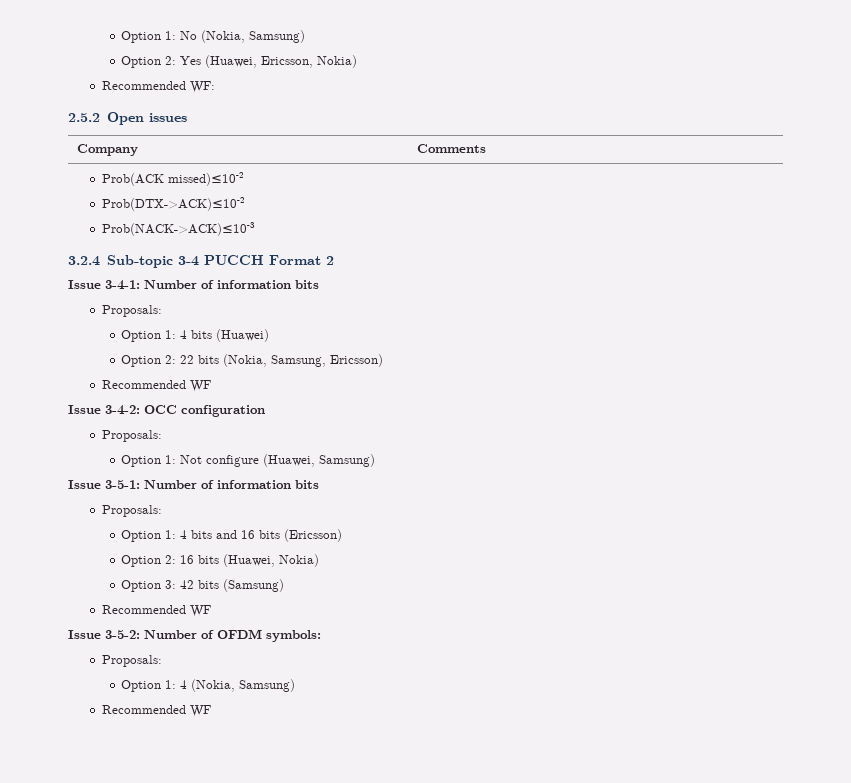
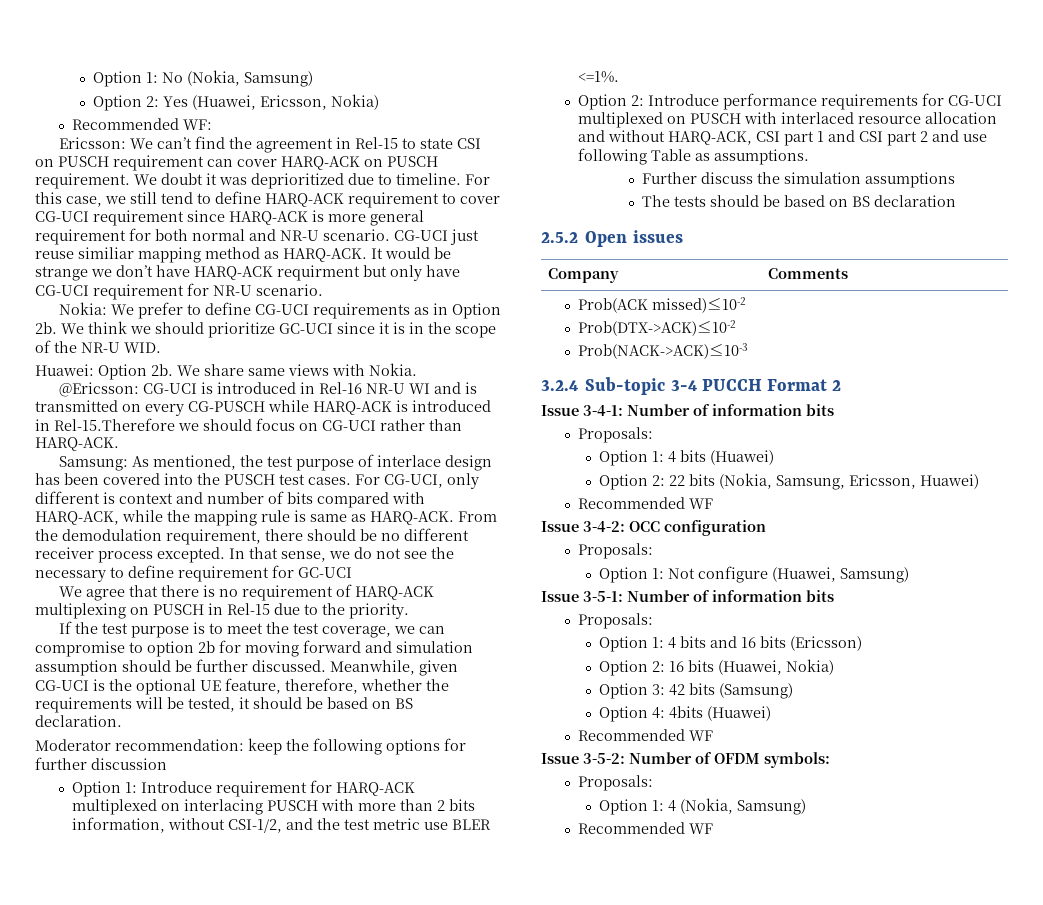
+ Ericsson: We can’t find the agreement in Rel-15 to state CSI on PUSCH requirement can cover HARQ-ACK on PUSCH requirement. We doubt it was deprioritized due to timeline. For this case, we still tend to define HARQ-ACK requirement to cover CG-UCI requirement since HARQ-ACK is more general requirement for both normal and NR-U scenario. CG-UCI just reuse similiar mapping method as HARQ-ACK. It would be strange we don’t have HARQ-ACK requirment but only have CG-UCI requirement for NR-U scenario.
+ Nokia: We prefer to define CG-UCI requirements as in Option 2b. We think we should prioritize GC-UCI since it is in the scope of the NR-U WID.
+ Huawei: Option 2b. We share same views with Nokia.
+ @Ericsson: CG-UCI is introduced in Rel-16 NR-U WI and is transmitted on every CG-PUSCH while HARQ-ACK is introduced in Rel-15.Therefore we should focus on CG-UCI rather than HARQ-ACK.
+ Samsung: As mentioned, the test purpose of interlace design has been covered into the PUSCH test cases. For CG-UCI, only different is context and number of bits compared with HARQ-ACK, while the mapping rule is same as HARQ-ACK. From the demodulation requirement, there should be no different receiver process excepted. In that sense, we do not see the necessary to define requirement for GC-UCI
+ We agree that there is no requirement of HARQ-ACK multiplexing on PUSCH in Rel-15 due to the priority.
+ If the test purpose is to meet the test coverage, we can compromise to option 2b for moving forward and simulation assumption should be further discussed. Meanwhile, given CG-UCI is the optional UE feature, therefore, whether the requirements will be tested, it should be based on BS declaration.
+ Moderator recommendation: keep the following options for further discussion
+ Option 1: Introduce requirement for HARQ-ACK multiplexed on interlacing PUSCH with more than 2 bits information, without CSI-1/2, and the test metric use BLER <=1%.
+ Option 2: Introduce performance requirements for CG-UCI multiplexed on PUSCH with interlaced resource allocation and without HARQ-ACK, CSI part 1 and CSI part 2 and use following Table as assumptions.
+ Further discuss the simulation assumptions
+ The tests should be based on BS declaration
- Option 2: 22 bits (Nokia, Samsung, Ericsson)
+ Option 2: 22 bits (Nokia, Samsung, Ericsson, Huawei)
+ Option 4: 4bits (Huawei)

